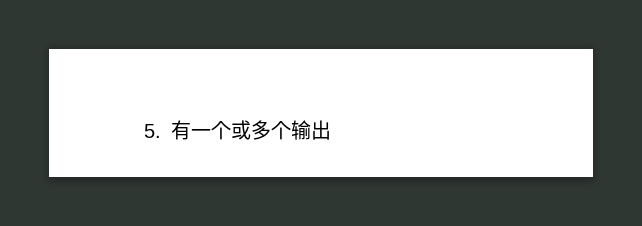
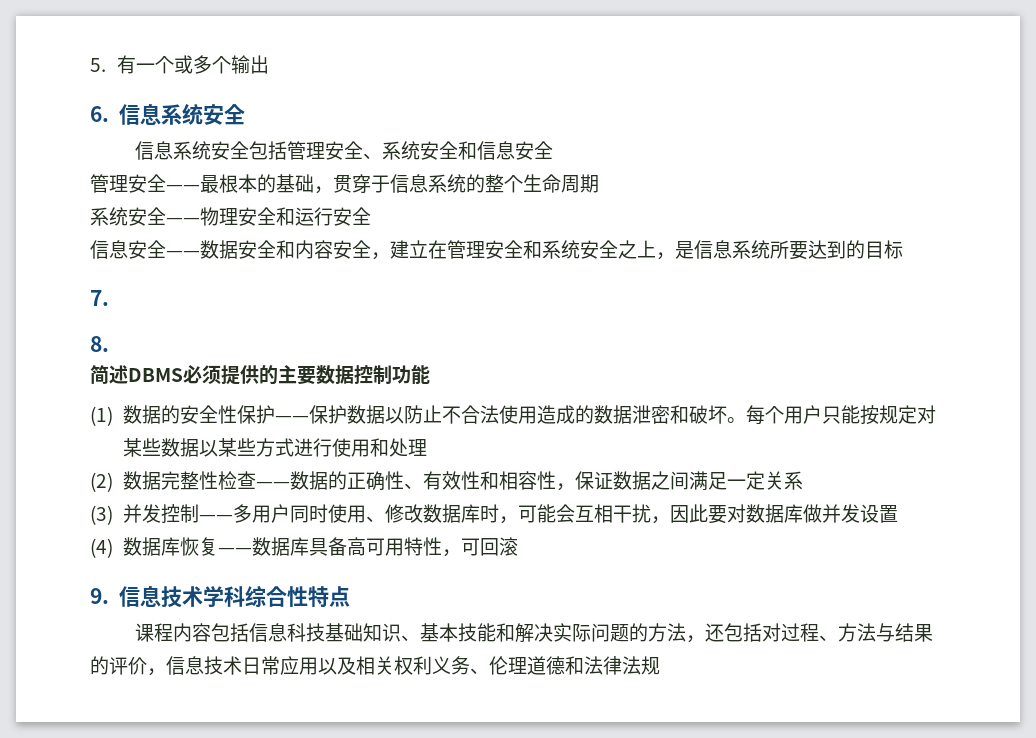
+ 6.信息系统安全
+ 信息系统安全包括管理安全、系统安全和信息安全
+ 管理安全——最根本的基础，贯穿于信息系统的整个生命周期
+ 系统安全——物理安全和运行安全
+ 信息安全——数据安全和内容安全，建立在管理安全和系统安全之上，是信息系统所要达到的目标
+ 7.
+ 8.
+ 简述DBMS必须提供的主要数据控制功能
+ (1)数据的安全性保护——保护数据以防止不合法使用造成的数据泄密和破坏。每个用户只能按规定对某些数据以某些方式进行使用和处理
+ (2)数据完整性检查——数据的正确性、有效性和相容性，保证数据之间满足一定关系
+ (3)并发控制——多用户同时使用、修改数据库时，可能会互相干扰，因此要对数据库做并发设置
+ (4)数据库恢复——数据库具备高可用特性，可回滚
+ 9.信息技术学科综合性特点
+ 课程内容包括信息科技基础知识、基本技能和解决实际问题的方法，还包括对过程、方法与结果的评价，信息技术日常应用以及相关权利义务、伦理道德和法律法规

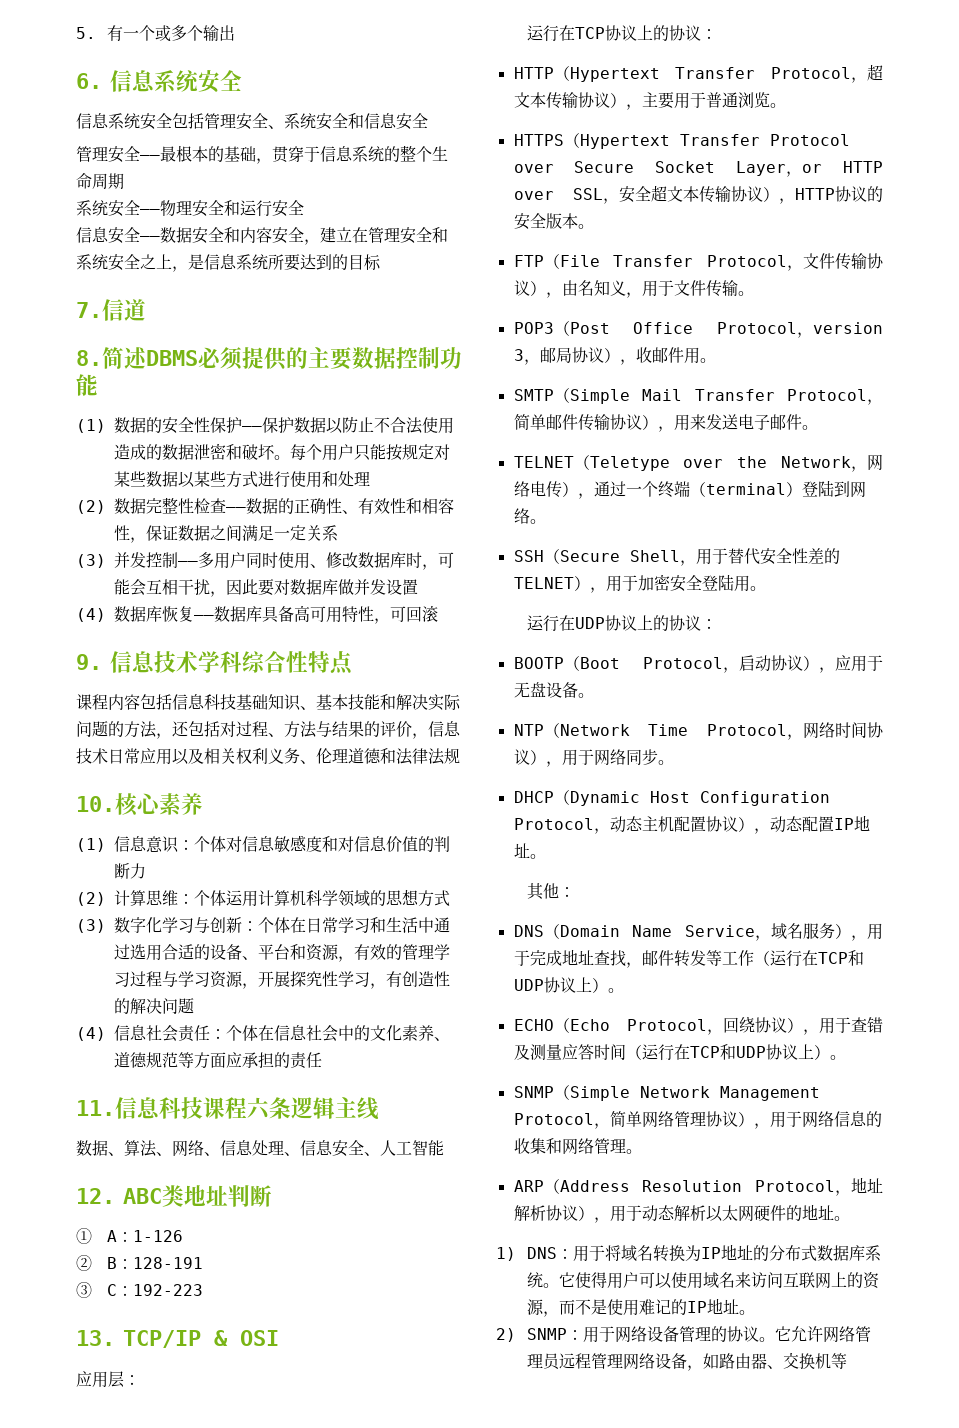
- 7.
+ 7.信道
- 8.
- 简述DBMS必须提供的主要数据控制功能
+ 8.简述DBMS必须提供的主要数据控制功能
+ 10.核心素养
+ (1)信息意识：个体对信息敏感度和对信息价值的判断力
+ (2)计算思维：个体运用计算机科学领域的思想方式
+ (3)数字化学习与创新：个体在日常学习和生活中通过选用合适的设备、平台和资源，有效的管理学习过程与学习资源，开展探究性学习，有创造性的解决问题
+ (4)信息社会责任：个体在信息社会中的文化素养、道德规范等方面应承担的责任
+ 11.信息科技课程六条逻辑主线
+ 数据、算法、网络、信息处理、信息安全、人工智能
+ 12. ABC类地址判断
+ ① A：1-126
+ ② B：128-191
+ ③ C：192-223
+ 13. TCP/IP & OSI
+ 应用层：
+ 运行在TCP协议上的协议：
+ HTTP（Hypertext Transfer Protocol，超文本传输协议），主要用于普通浏览。
+ HTTPS（Hypertext Transfer Protocol over Secure Socket Layer，or HTTP over SSL，安全超文本传输协议），HTTP协议的安全版本。
+ FTP（File Transfer Protocol，文件传输协议），由名知义，用于文件传输。
+ POP3（Post Office Protocol，version 3，邮局协议），收邮件用。
+ SMTP（Simple Mail Transfer Protocol，简单邮件传输协议），用来发送电子邮件。
+ TELNET（Teletype over the Network，网络电传），通过一个终端（terminal）登陆到网络。
+ SSH（Secure Shell，用于替代安全性差的TELNET），用于加密安全登陆用。
+ 运行在UDP协议上的协议：
+ BOOTP（Boot Protocol，启动协议），应用于无盘设备。
+ NTP（Network Time Protocol，网络时间协议），用于网络同步。
+ DHCP（Dynamic Host Configuration Protocol，动态主机配置协议），动态配置IP地址。
+ 其他：
+ DNS（Domain Name Service，域名服务），用于完成地址查找，邮件转发等工作（运行在TCP和UDP协议上）。
+ ECHO（Echo Protocol，回绕协议），用于查错及测量应答时间（运行在TCP和UDP协议上）。
+ SNMP（Simple Network Management Protocol，简单网络管理协议），用于网络信息的收集和网络管理。
+ ARP（Address Resolution Protocol，地址解析协议），用于动态解析以太网硬件的地址。
+ 1) DNS：用于将域名转换为IP地址的分布式数据库系统。它使得用户可以使用域名来访问互联网上的资源，而不是使用难记的IP地址。
+ 2) SNMP：用于网络设备管理的协议。它允许网络管理员远程管理网络设备，如路由器、交换机等

